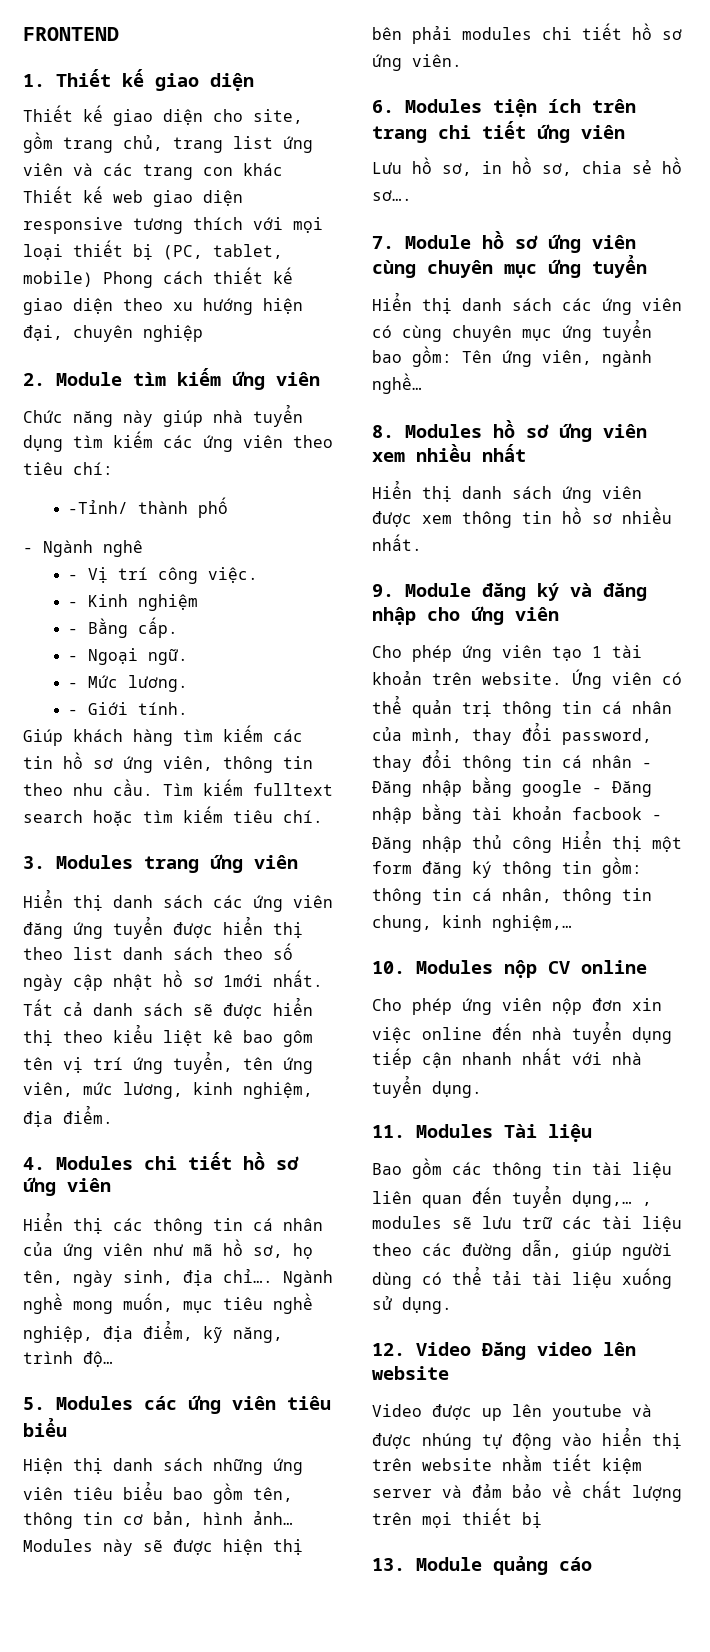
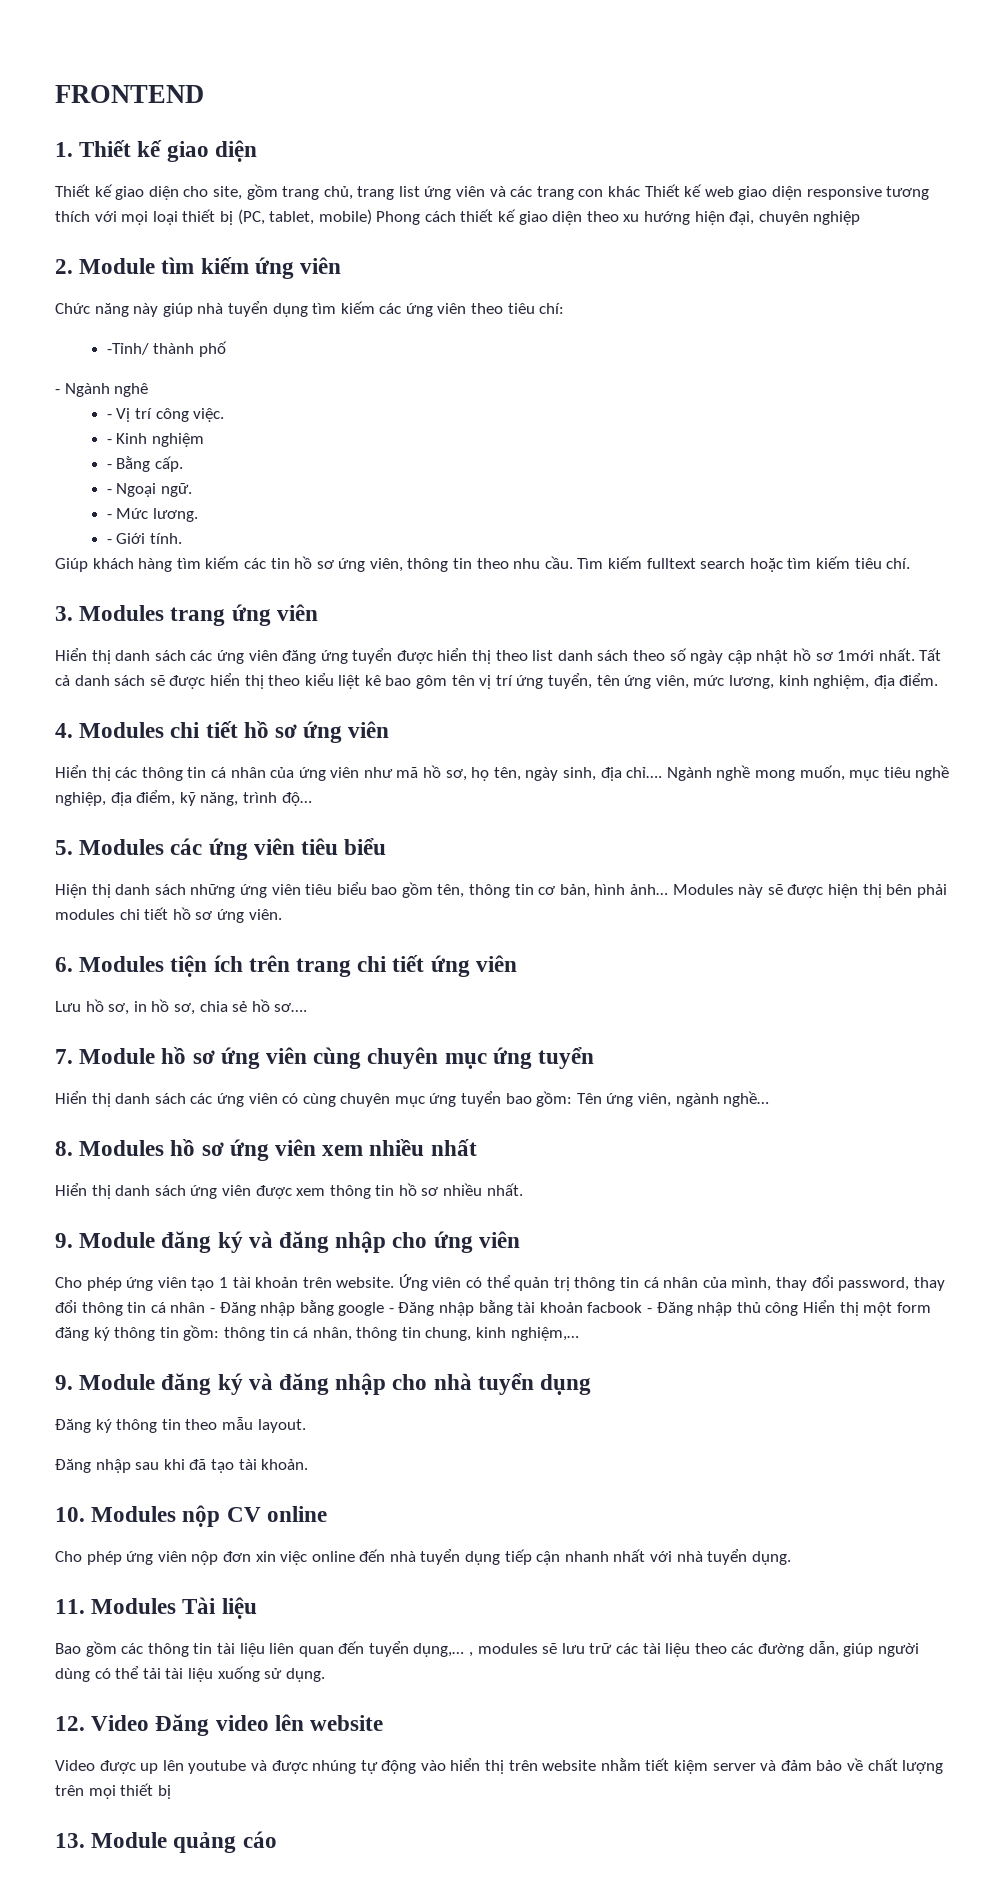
+ 9. Module đăng ký và đăng nhập cho nhà tuyển dụng
+ Đăng ký thông tin theo mẫu layout.
+ Đăng nhập sau khi đã tạo tài khoản.

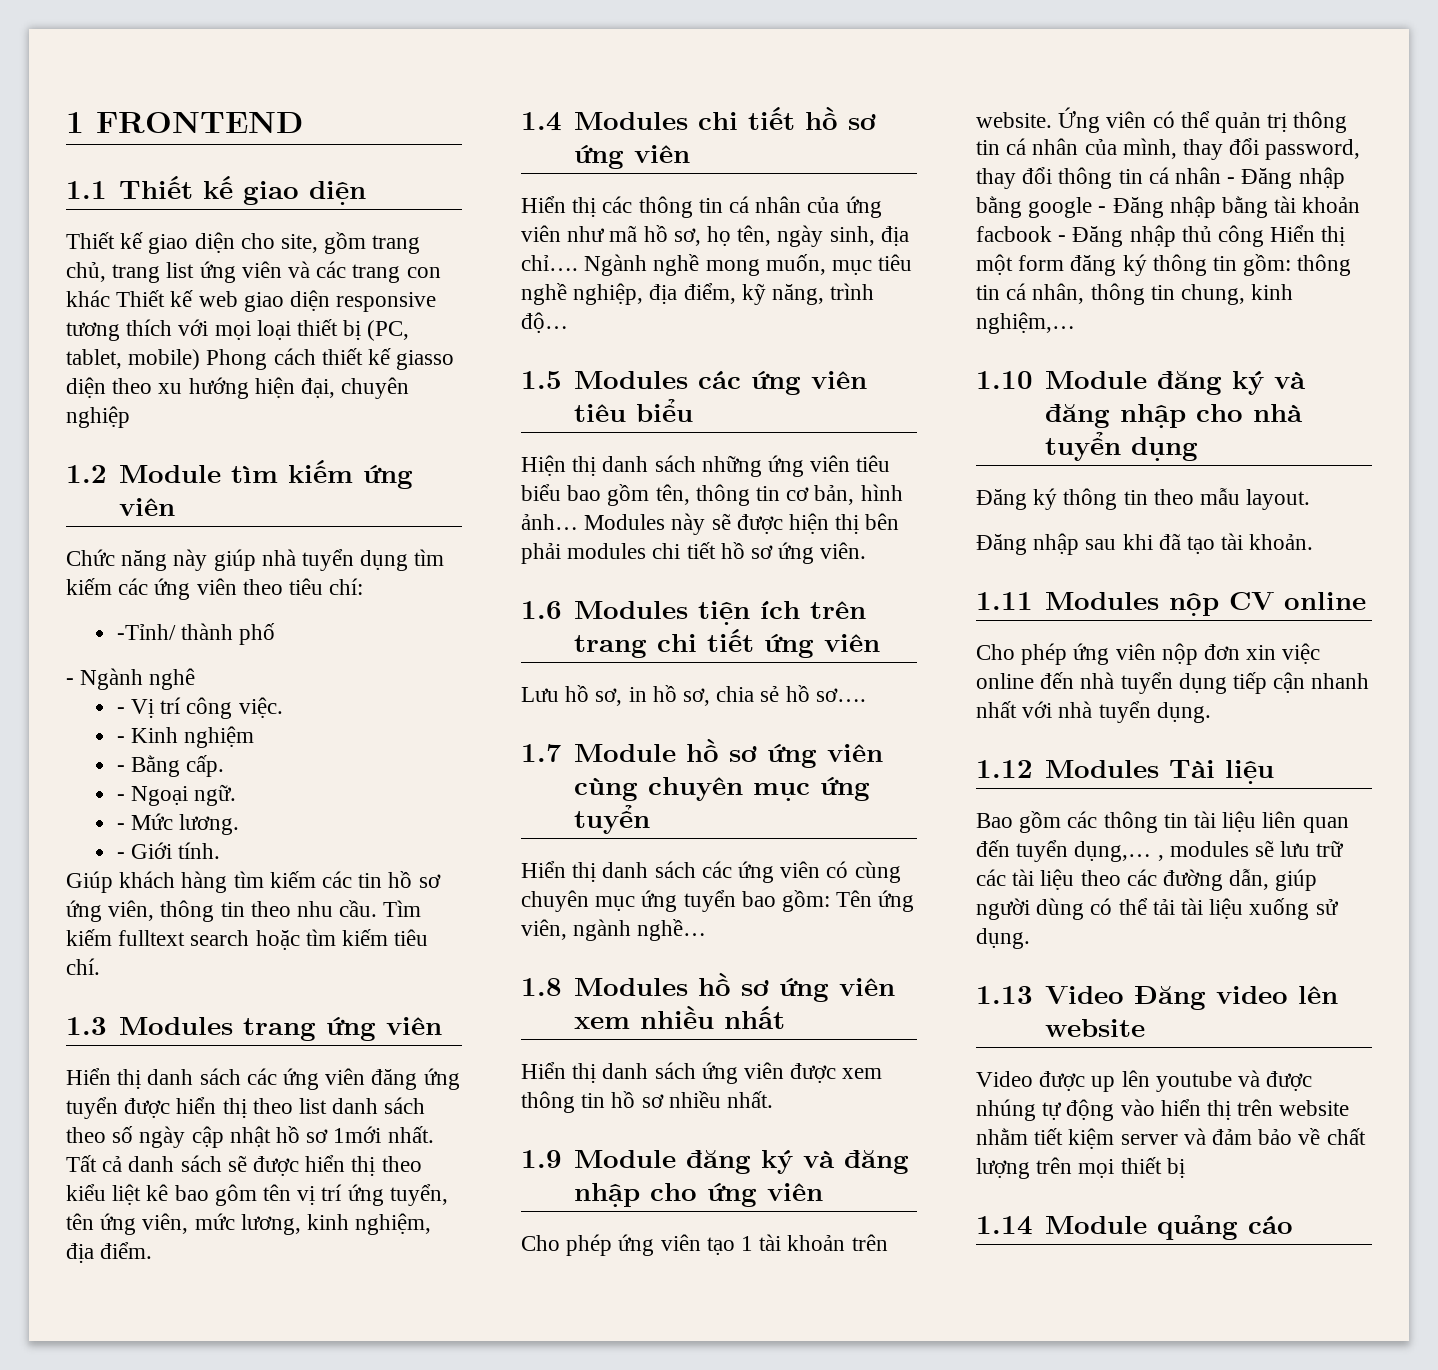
- FRONTEND
+ 1 FRONTEND
- 1. Thiết kế giao diện
+ 1.1 Thiết kế giao diện
- Thiết kế giao diện cho site, gồm trang chủ, trang list ứng viên và các trang con khác Thiết kế web giao diện responsive tương thích với mọi loại thiết bị (PC, tablet, mobile) Phong cách thiết kế giao diện theo xu hướng hiện đại, chuyên nghiệp
+ Thiết kế giao diện cho site, gồm trang chủ, trang list ứng viên và các trang con khác Thiết kế web giao diện responsive tương thích với mọi loại thiết bị (PC, tablet, mobile) Phong cách thiết kế giasso diện theo xu hướng hiện đại, chuyên nghiệp
- 2. Module tìm kiếm ứng viên
+ 1.2 Module tìm kiếm ứng viên
- 3. Modules trang ứng viên
+ 1.3 Modules trang ứng viên
- 4. Modules chi tiết hồ sơ ứng viên
+ 1.4 Modules chi tiết hồ sơ ứng viên
- 5. Modules các ứng viên tiêu biểu
+ 1.5 Modules các ứng viên tiêu biểu
- 6. Modules tiện ích trên trang chi tiết ứng viên
+ 1.6 Modules tiện ích trên trang chi tiết ứng viên
- 7. Module hồ sơ ứng viên cùng chuyên mục ứng tuyển
+ 1.7 Module hồ sơ ứng viên cùng chuyên mục ứng tuyển
- 8. Modules hồ sơ ứng viên xem nhiều nhất
+ 1.8 Modules hồ sơ ứng viên xem nhiều nhất
- 9. Module đăng ký và đăng nhập cho ứng viên
+ 1.9 Module đăng ký và đăng nhập cho ứng viên
- 9. Module đăng ký và đăng nhập cho nhà tuyển dụng
+ 1.10 Module đăng ký và đăng nhập cho nhà tuyển dụng
- 10. Modules nộp CV online
+ 1.11 Modules nộp CV online
- 11. Modules Tài liệu
+ 1.12 Modules Tài liệu
- 12. Video Đăng video lên website
+ 1.13 Video Đăng video lên website
- 13. Module quảng cáo
+ 1.14 Module quảng cáo

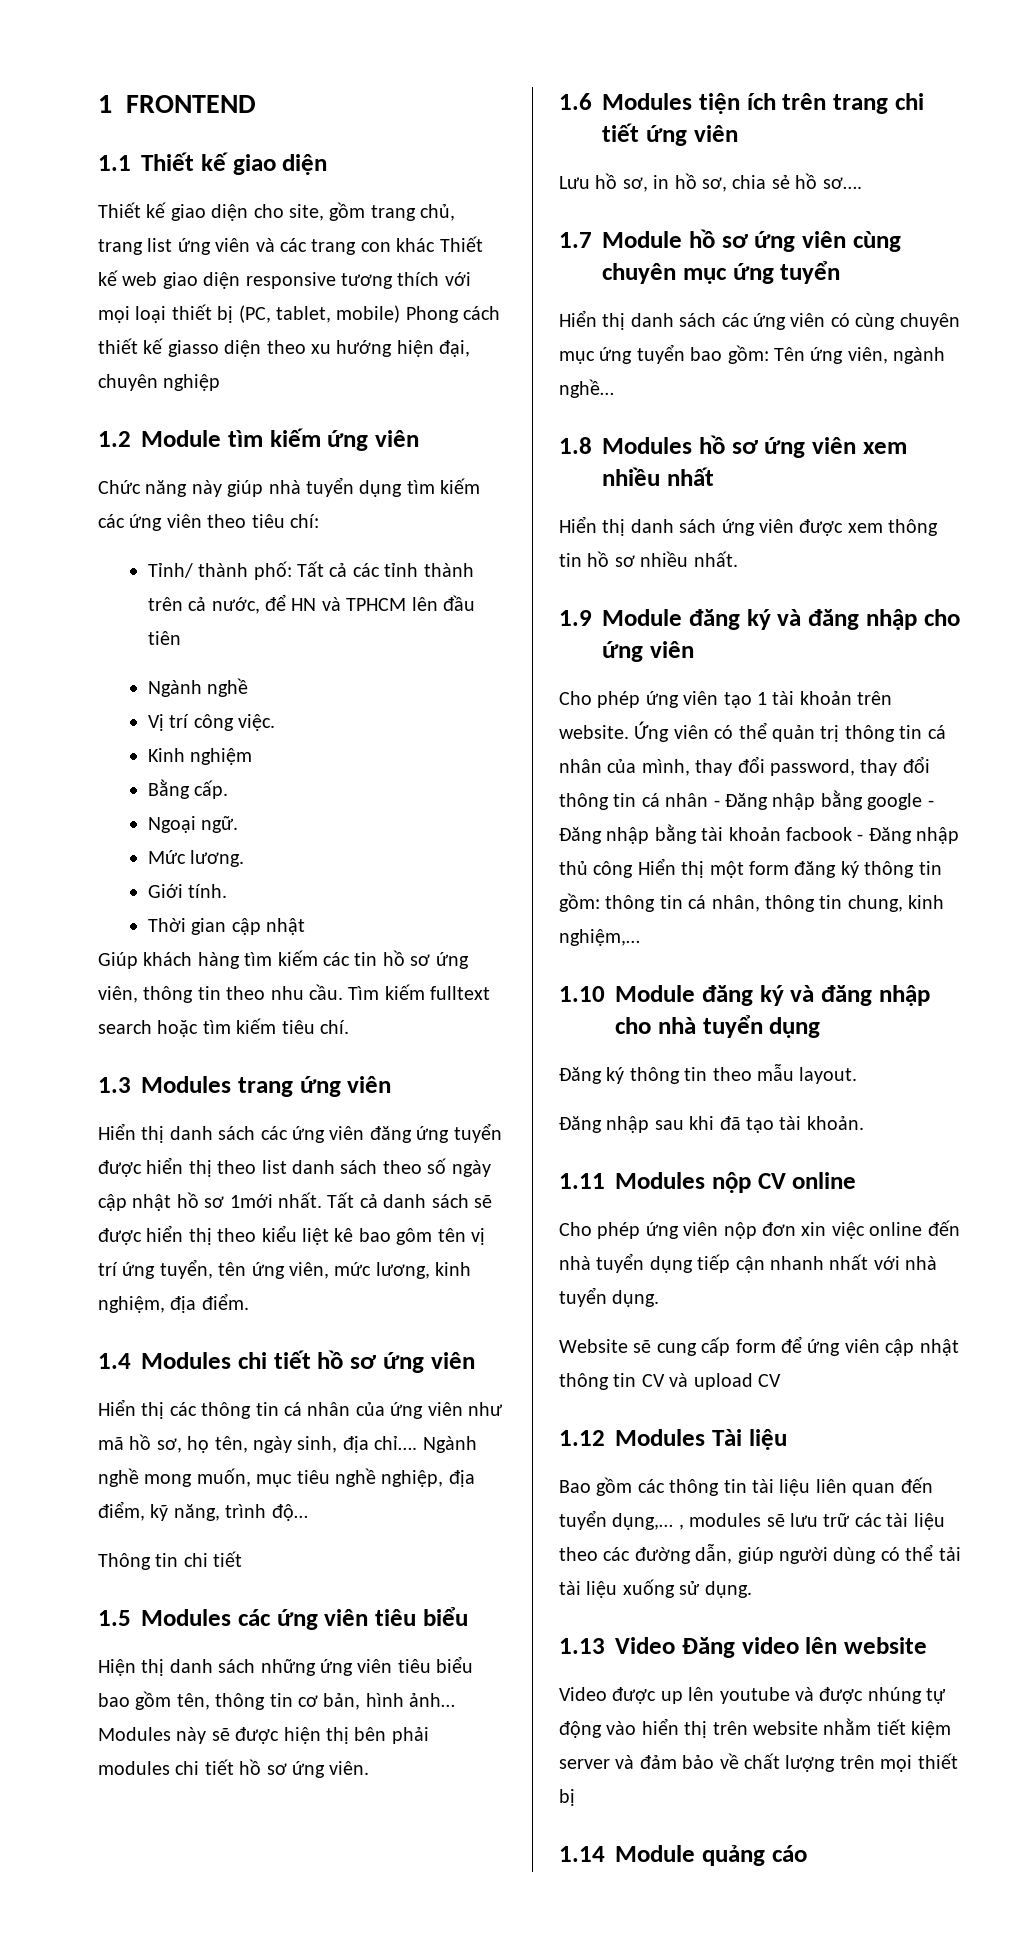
- -Tỉnh/ thành phố
- - Ngành nghê
- - Vị trí công việc.
+ Tỉnh/ thành phố: Tất cả các tỉnh thành trên cả nước, để HN và TPHCM lên đầu tiên
+ Ngành nghề
+ Vị trí công việc.
- - Kinh nghiệm
+ Kinh nghiệm
- - Bằng cấp.
+ Bằng cấp.
- - Ngoại ngữ.
+ Ngoại ngữ.
- - Mức lương.
+ Mức lương.
- - Giới tính.
+ Giới tính.
+ Thời gian cập nhật
+ Thông tin chi tiết
+ Website sẽ cung cấp form để ứng viên cập nhật thông tin CV và upload CV

